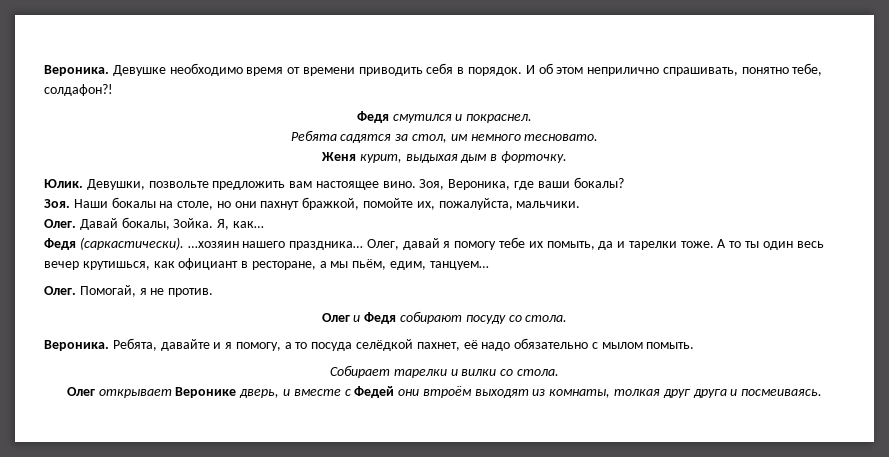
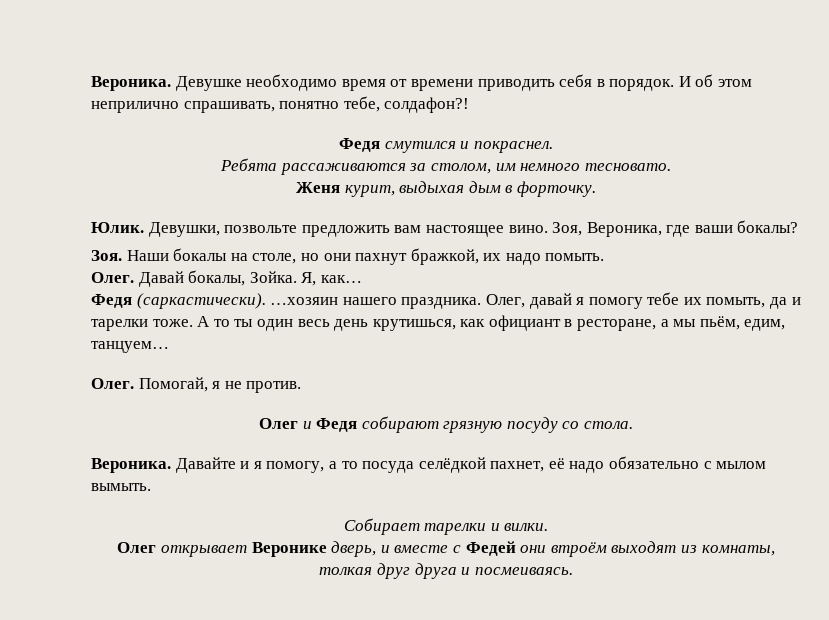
- Ребята садятся за стол, им немного тесновато.
+ Ребята рассаживаются за столом, им немного тесновато.
- Зоя. Наши бокалы на столе, но они пахнут бражкой, помойте их, пожалуйста, мальчики.
+ Зоя. Наши бокалы на столе, но они пахнут бражкой, их надо помыть.
- …хозяин нашего праздника…
+ …хозяин нашего праздника.
- А то ты один весь вечер крутишься, как официант в ресторане, а мы пьём, едим, танцуем…
+ А то ты один весь день крутишься, как официант в ресторане, а мы пьём, едим, танцуем…
- Олег и Федя собирают посуду со стола.
+ Олег и Федя собирают грязную посуду со стола.
- Ребята, давайте и я помогу, а то посуда селёдкой пахнет, её надо обязательно с мылом помыть.
+ Давайте и я помогу, а то посуда селёдкой пахнет, её надо обязательно с мылом вымыть.
- Собирает тарелки и вилки со стола.
+ Собирает тарелки и вилки.

